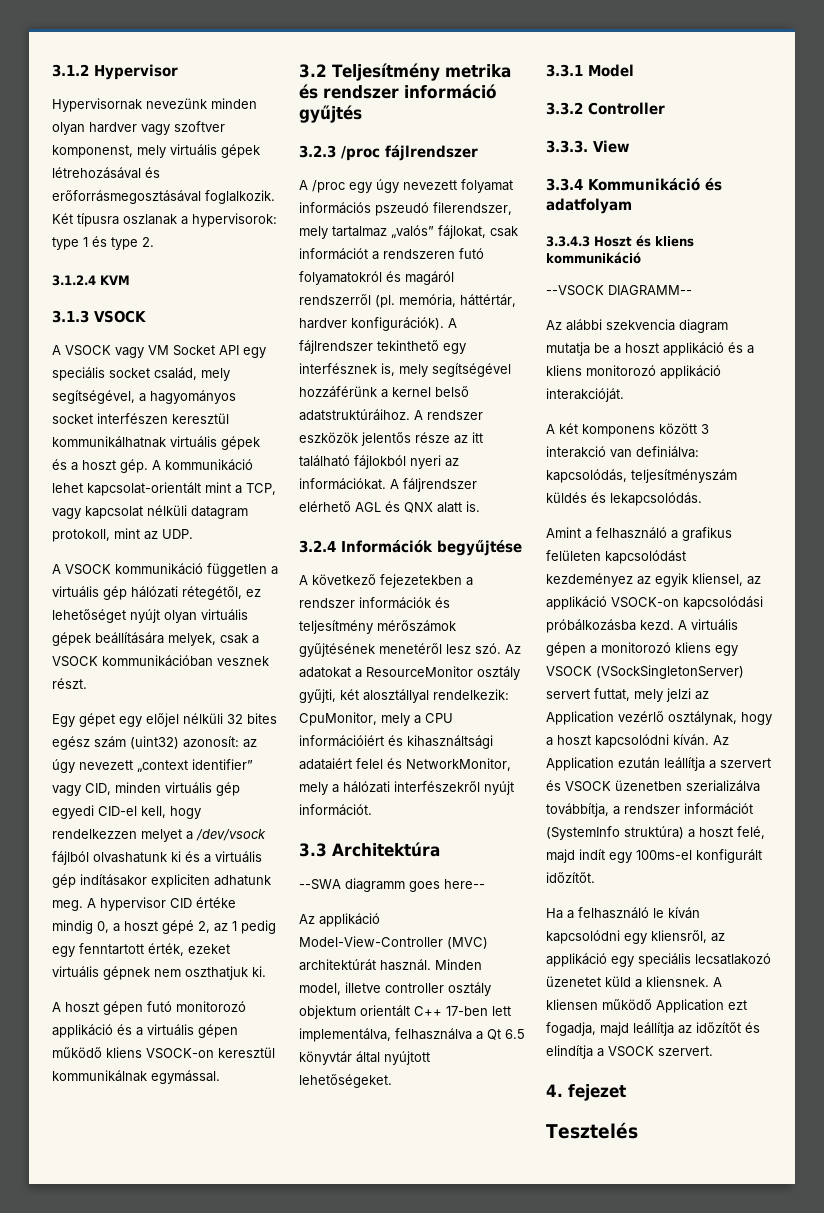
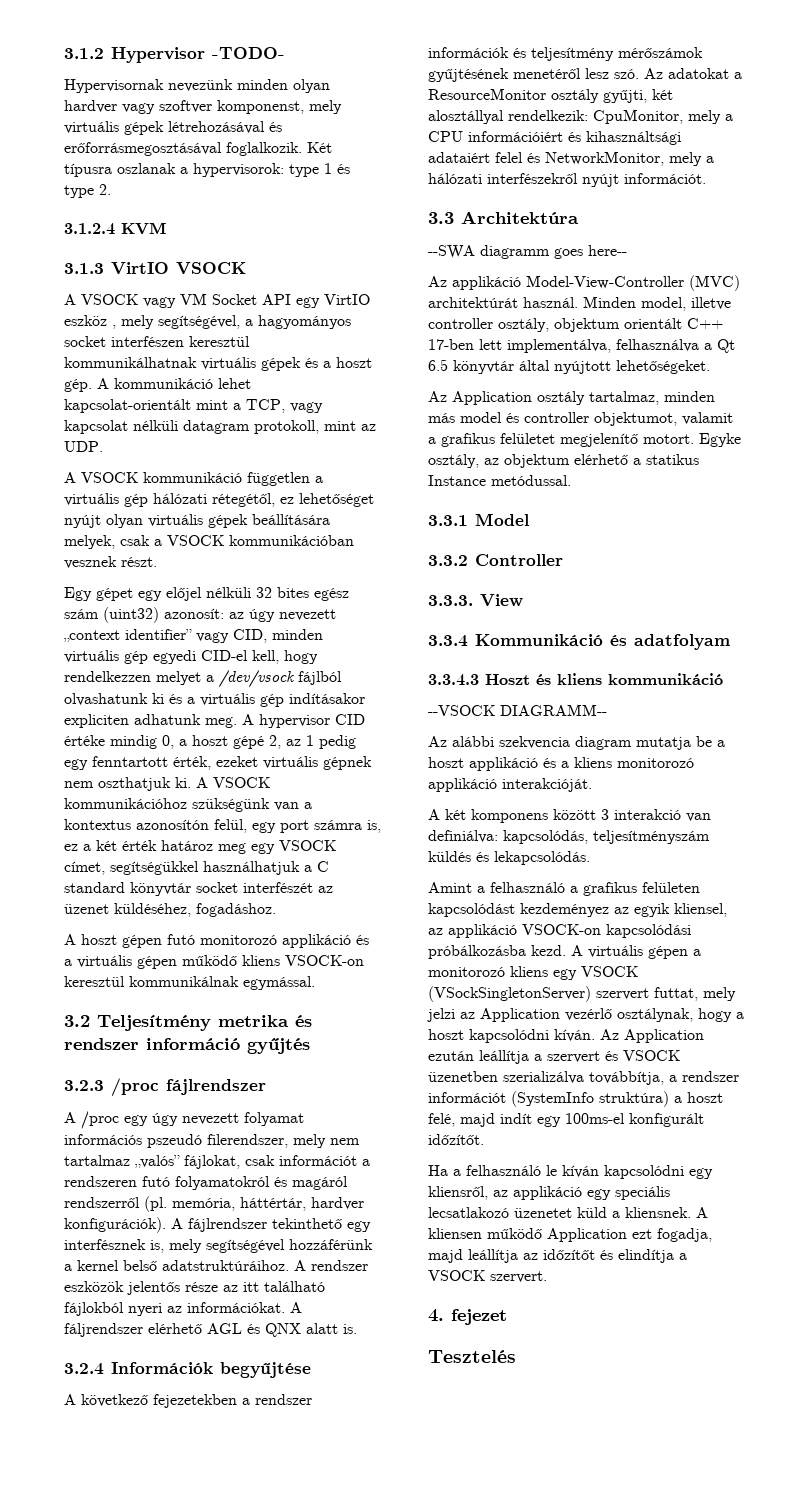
- 3.1.2 Hypervisor
+ 3.1.2 Hypervisor -TODO-
- 3.1.3 VSOCK
+ 3.1.3 VirtIO VSOCK
- A VSOCK vagy VM Socket API egy speciális socket család, mely segítségével, a hagyományos socket interfészen keresztül kommunikálhatnak virtuális gépek és a hoszt gép.
+ A VSOCK vagy VM Socket API egy VirtIO eszköz , mely segítségével, a hagyományos socket interfészen keresztül kommunikálhatnak virtuális gépek és a hoszt gép.
+ A VSOCK kommunikációhoz szükségünk van a kontextus azonosítón felül, egy port számra is, ez a két érték határoz meg egy VSOCK címet, segítségükkel használhatjuk a C standard könyvtár socket interfészét az üzenet küldéséhez, fogadáshoz.
- A /proc egy úgy nevezett folyamat információs pszeudó filerendszer, mely tartalmaz „valós” fájlokat, csak információt a rendszeren futó folyamatokról és magáról rendszerről (pl. memória, háttértár, hardver konfigurációk).
+ A /proc egy úgy nevezett folyamat információs pszeudó filerendszer, mely nem tartalmaz „valós” fájlokat, csak információt a rendszeren futó folyamatokról és magáról rendszerről (pl. memória, háttértár, hardver konfigurációk).
- Minden model, illetve controller osztály objektum orientált C++ 17-ben lett implementálva, felhasználva a Qt 6.5 könyvtár által nyújtott lehetőségeket.
+ Minden model, illetve controller osztály, objektum orientált C++ 17-ben lett implementálva, felhasználva a Qt 6.5 könyvtár által nyújtott lehetőségeket.
+ Az Application osztály tartalmaz, minden más model és controller objektumot, valamit a grafikus felületet megjelenítő motort. Egyke osztály, az objektum elérhető a statikus Instance metódussal.
- A virtuális gépen a monitorozó kliens egy VSOCK (VSockSingletonServer) servert futtat, mely jelzi az Application vezérlő osztálynak, hogy a hoszt kapcsolódni kíván.
+ A virtuális gépen a monitorozó kliens egy VSOCK (VSockSingletonServer) szervert futtat, mely jelzi az Application vezérlő osztálynak, hogy a hoszt kapcsolódni kíván.

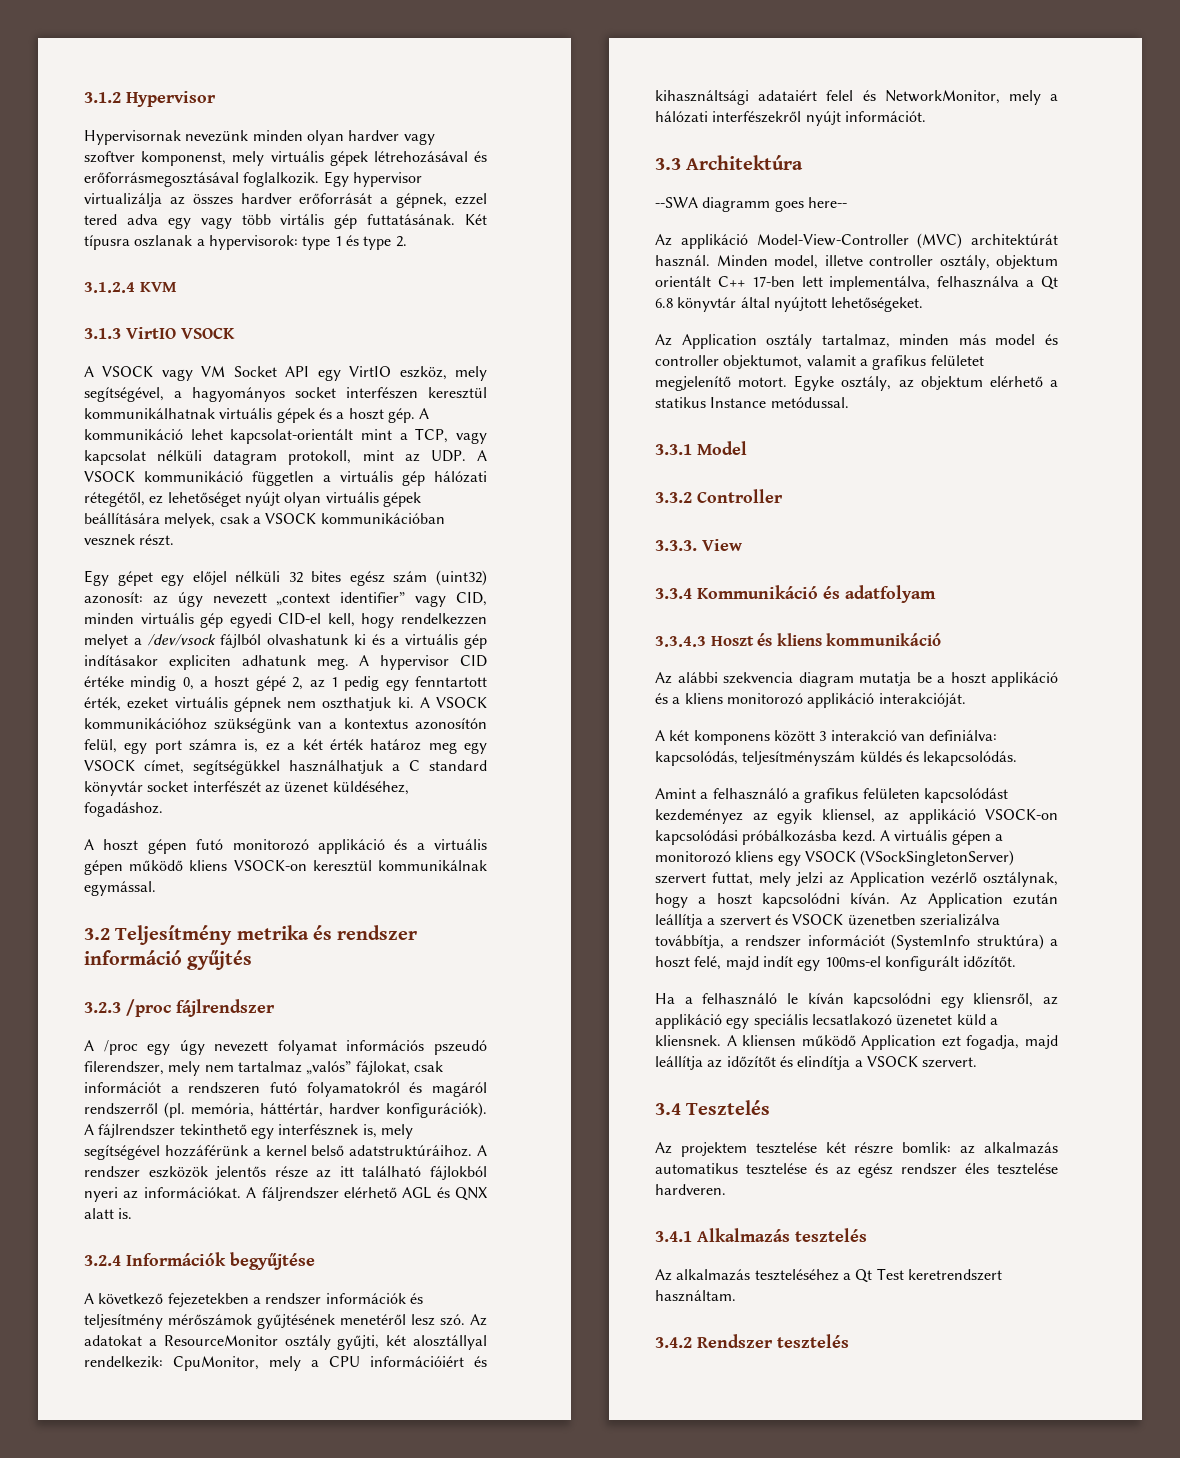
- 3.1.2 Hypervisor -TODO-
+ 3.1.2 Hypervisor
+ Egy hypervisor virtualizálja az összes hardver erőforrását a gépnek, ezzel tered adva egy vagy több virtális gép futtatásának.
- A VSOCK vagy VM Socket API egy VirtIO eszköz , mely segítségével, a hagyományos socket interfészen keresztül kommunikálhatnak virtuális gépek és a hoszt gép.
+ A VSOCK vagy VM Socket API egy VirtIO eszköz, mely segítségével, a hagyományos socket interfészen keresztül kommunikálhatnak virtuális gépek és a hoszt gép.
- A kommunikáció lehet kapcsolat-orientált mint a TCP, vagy kapcsolat nélküli datagram protokoll, mint az UDP.
- A VSOCK kommunikáció független a virtuális gép hálózati rétegétől, ez lehetőséget nyújt olyan virtuális gépek beállítására melyek, csak a VSOCK kommunikációban vesznek részt.
+ A kommunikáció lehet kapcsolat-orientált mint a TCP, vagy kapcsolat nélküli datagram protokoll, mint az UDP. A VSOCK kommunikáció független a virtuális gép hálózati rétegétől, ez lehetőséget nyújt olyan virtuális gépek beállítására melyek, csak a VSOCK kommunikációban vesznek részt.
- Minden model, illetve controller osztály, objektum orientált C++ 17-ben lett implementálva, felhasználva a Qt 6.5 könyvtár által nyújtott lehetőségeket.
+ Minden model, illetve controller osztály, objektum orientált C++ 17-ben lett implementálva, felhasználva a Qt 6.8 könyvtár által nyújtott lehetőségeket.
- --VSOCK DIAGRAMM--
- 4. fejezet
- Tesztelés
+ 3.4 Tesztelés
+ Az projektem tesztelése két részre bomlik: az alkalmazás automatikus tesztelése és az egész rendszer éles tesztelése hardveren.
+ 3.4.1 Alkalmazás tesztelés
+ Az alkalmazás teszteléséhez a Qt Test keretrendszert használtam.
+ 3.4.2 Rendszer tesztelés

